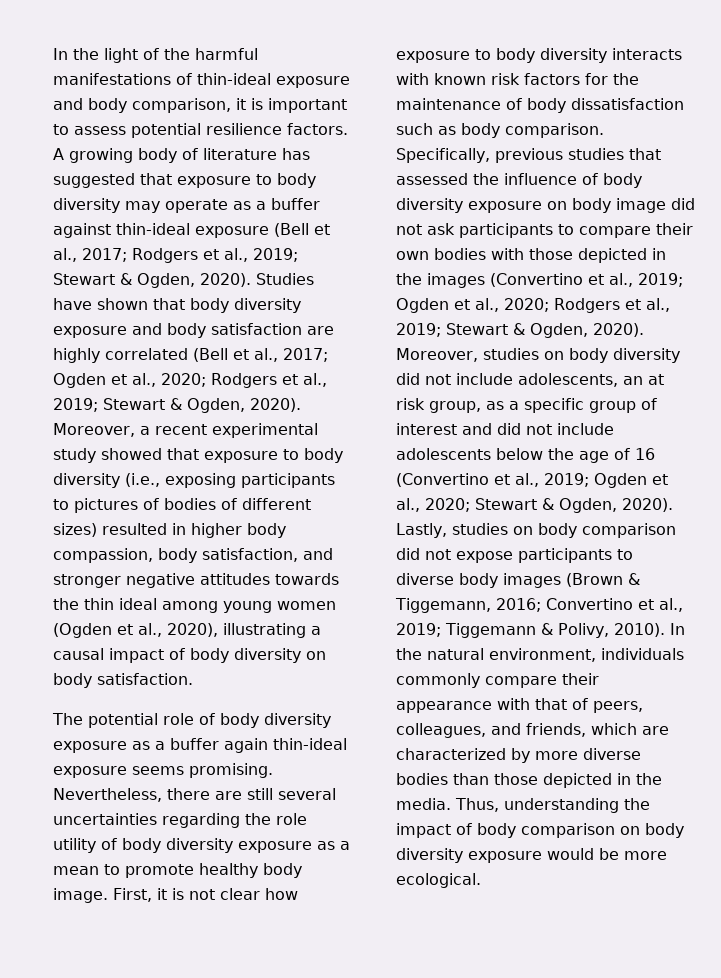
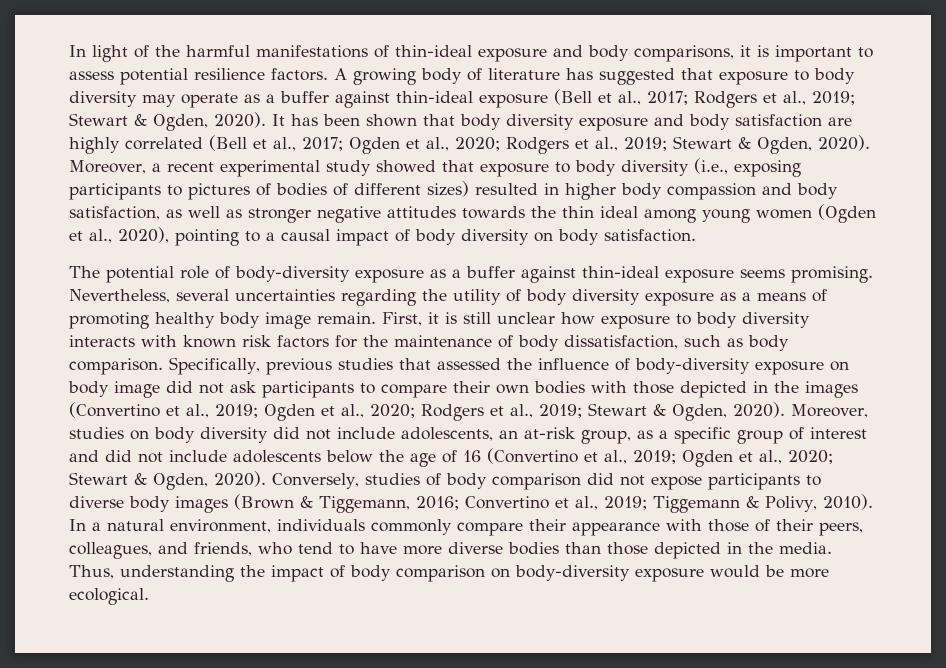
- In the light of the harmful manifestations of thin-ideal exposure and body comparison, it is important to assess potential resilience factors.
+ In light of the harmful manifestations of thin-ideal exposure and body comparisons, it is important to assess potential resilience factors.
- Studies have shown that body diversity exposure and body satisfaction are highly correlated (Bell et al., 2017; Ogden et al., 2020; Rodgers et al., 2019; Stewart & Ogden, 2020).
+ It has been shown that body diversity exposure and body satisfaction are highly correlated (Bell et al., 2017; Ogden et al., 2020; Rodgers et al., 2019; Stewart & Ogden, 2020).
- Moreover, a recent experimental study showed that exposure to body diversity (i.e., exposing participants to pictures of bodies of different sizes) resulted in higher body compassion, body satisfaction, and stronger negative attitudes towards the thin ideal among young women (Ogden et al., 2020), illustrating a causal impact of body diversity on body satisfaction.
+ Moreover, a recent experimental study showed that exposure to body diversity (i.e., exposing participants to pictures of bodies of different sizes) resulted in higher body compassion and body satisfaction, as well as stronger negative attitudes towards the thin ideal among young women (Ogden et al., 2020), pointing to a causal impact of body diversity on body satisfaction.
- The potential role of body diversity exposure as a buffer again thin-ideal exposure seems promising.
+ The potential role of body-diversity exposure as a buffer against thin-ideal exposure seems promising.
- Nevertheless, there are still several uncertainties regarding the role utility of body diversity exposure as a mean to promote healthy body image.
+ Nevertheless, several uncertainties regarding the utility of body diversity exposure as a means of promoting healthy body image remain.
- First, it is not clear how exposure to body diversity interacts with known risk factors for the maintenance of body dissatisfaction such as body comparison.
+ First, it is still unclear how exposure to body diversity interacts with known risk factors for the maintenance of body dissatisfaction, such as body comparison.
- Specifically, previous studies that assessed the influence of body diversity exposure on body image did not ask participants to compare their own bodies with those depicted in the images (Convertino et al., 2019; Ogden et al., 2020; Rodgers et al., 2019; Stewart & Ogden, 2020).
+ Specifically, previous studies that assessed the influence of body-diversity exposure on body image did not ask participants to compare their own bodies with those depicted in the images (Convertino et al., 2019; Ogden et al., 2020; Rodgers et al., 2019; Stewart & Ogden, 2020).
- Moreover, studies on body diversity did not include adolescents, an at risk group, as a specific group of interest and did not include adolescents below the age of 16 (Convertino et al., 2019; Ogden et al., 2020; Stewart & Ogden, 2020).
+ Moreover, studies on body diversity did not include adolescents, an at-risk group, as a specific group of interest and did not include adolescents below the age of 16 (Convertino et al., 2019; Ogden et al., 2020; Stewart & Ogden, 2020).
- Lastly, studies on body comparison did not expose participants to diverse body images (Brown & Tiggemann, 2016; Convertino et al., 2019; Tiggemann & Polivy, 2010).
+ Conversely, studies of body comparison did not expose participants to diverse body images (Brown & Tiggemann, 2016; Convertino et al., 2019; Tiggemann & Polivy, 2010).
- In the natural environment, individuals commonly compare their appearance with that of peers, colleagues, and friends, which are characterized by more diverse bodies than those depicted in the media.
+ In a natural environment, individuals commonly compare their appearance with those of their peers, colleagues, and friends, who tend to have more diverse bodies than those depicted in the media.
- Thus, understanding the impact of body comparison on body diversity exposure would be more ecological.
+ Thus, understanding the impact of body comparison on body-diversity exposure would be more ecological.

